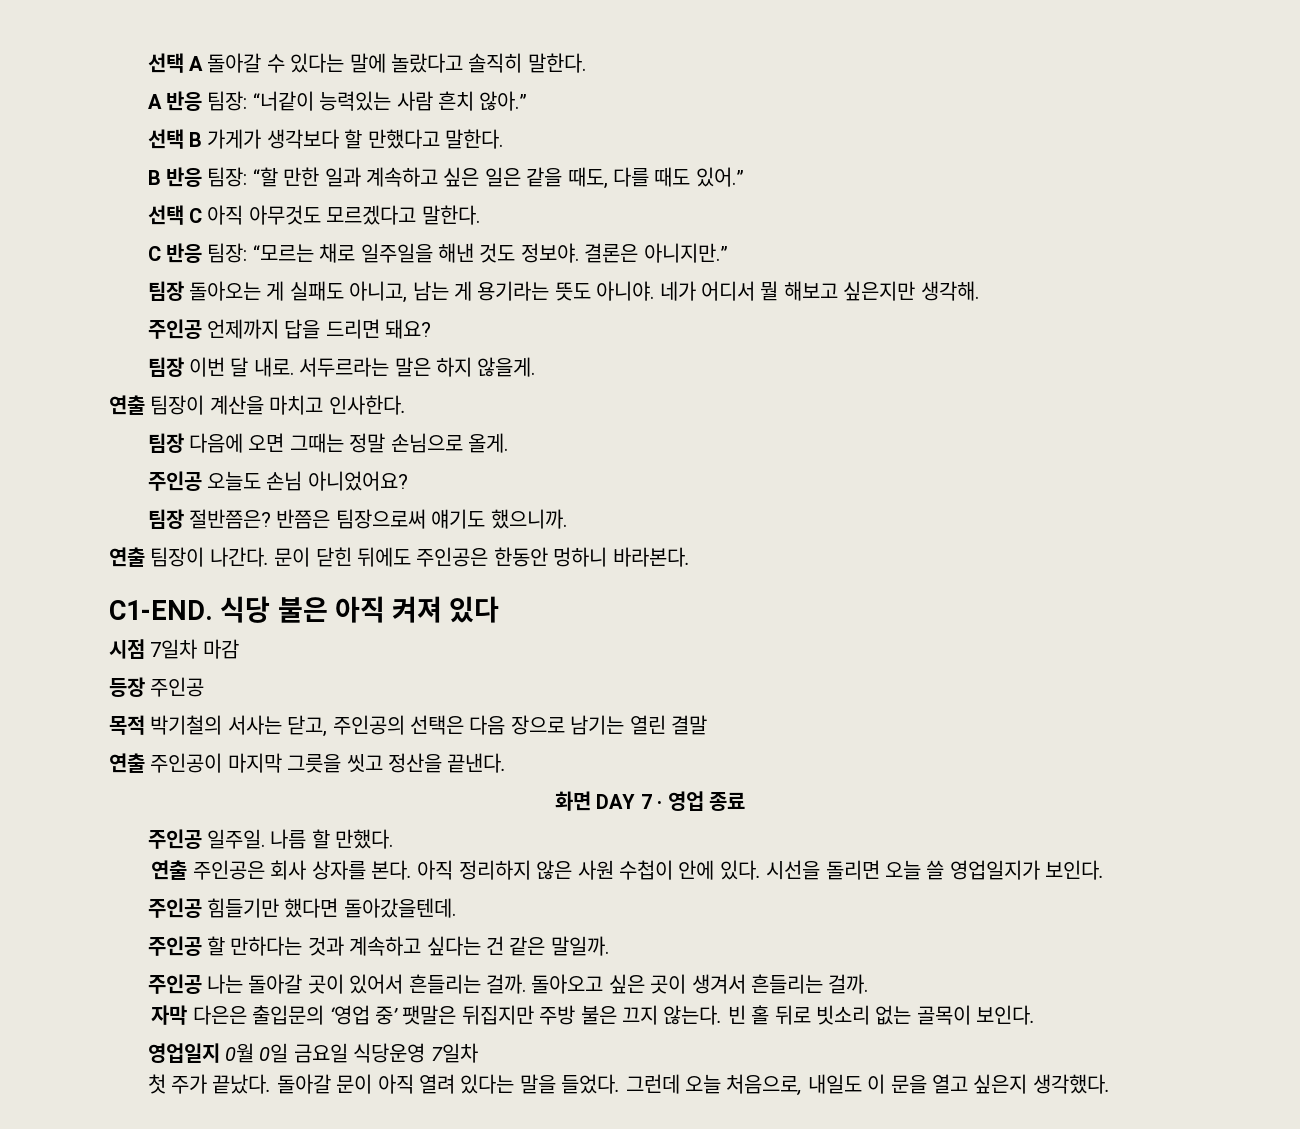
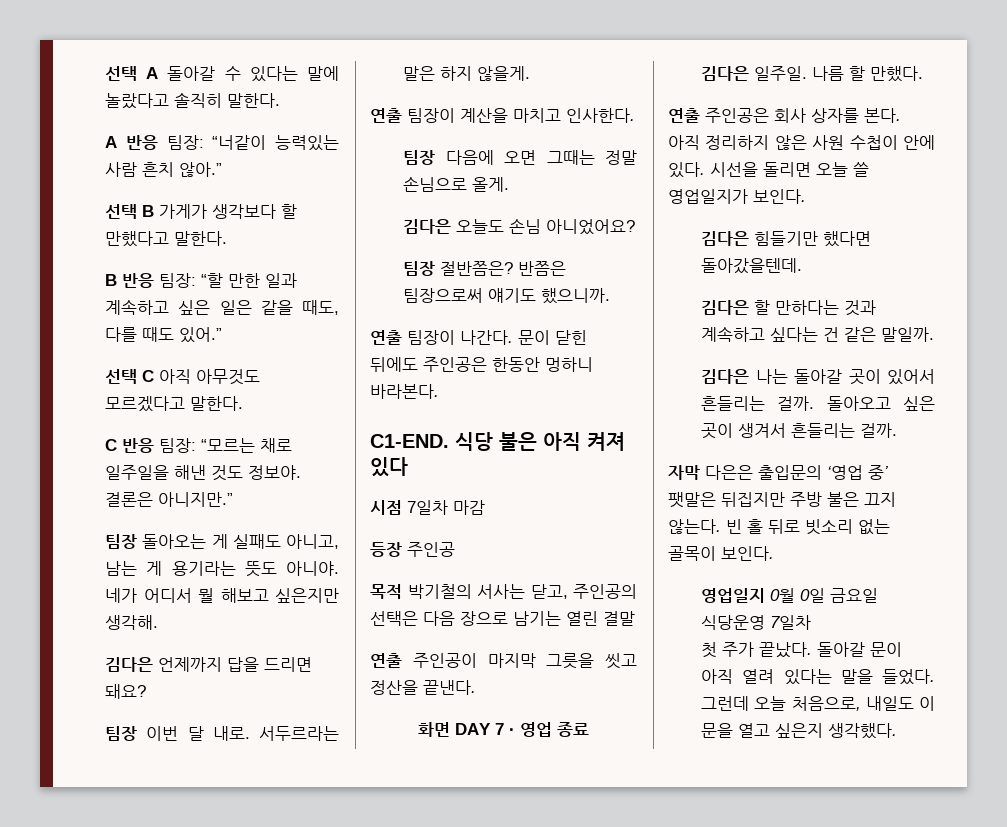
- 주인공 언제까지 답을 드리면 돼요?
+ 김다은 언제까지 답을 드리면 돼요?
- 주인공 오늘도 손님 아니었어요?
+ 김다은 오늘도 손님 아니었어요?
- 주인공 일주일.
+ 김다은 일주일.
- 주인공 힘들기만 했다면 돌아갔을텐데.
+ 김다은 힘들기만 했다면 돌아갔을텐데.
- 주인공 할 만하다는 것과 계속하고 싶다는 건 같은 말일까.
+ 김다은 할 만하다는 것과 계속하고 싶다는 건 같은 말일까.
- 주인공 나는 돌아갈 곳이 있어서 흔들리는 걸까.
+ 김다은 나는 돌아갈 곳이 있어서 흔들리는 걸까.

